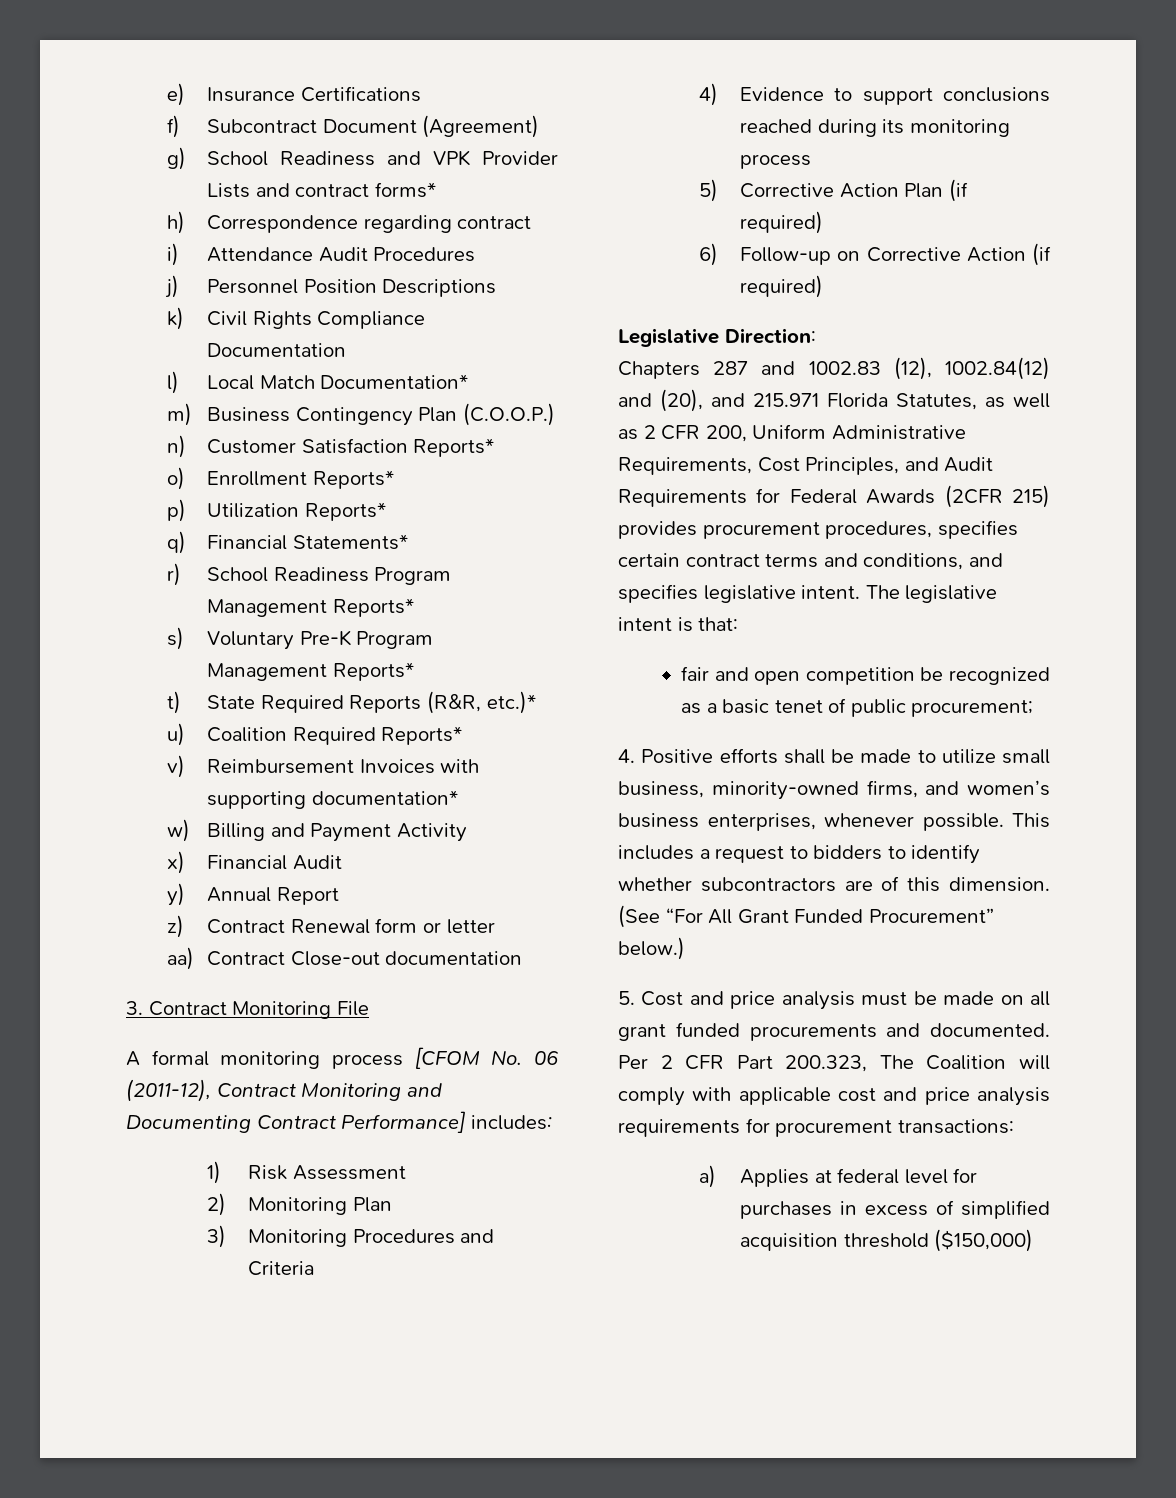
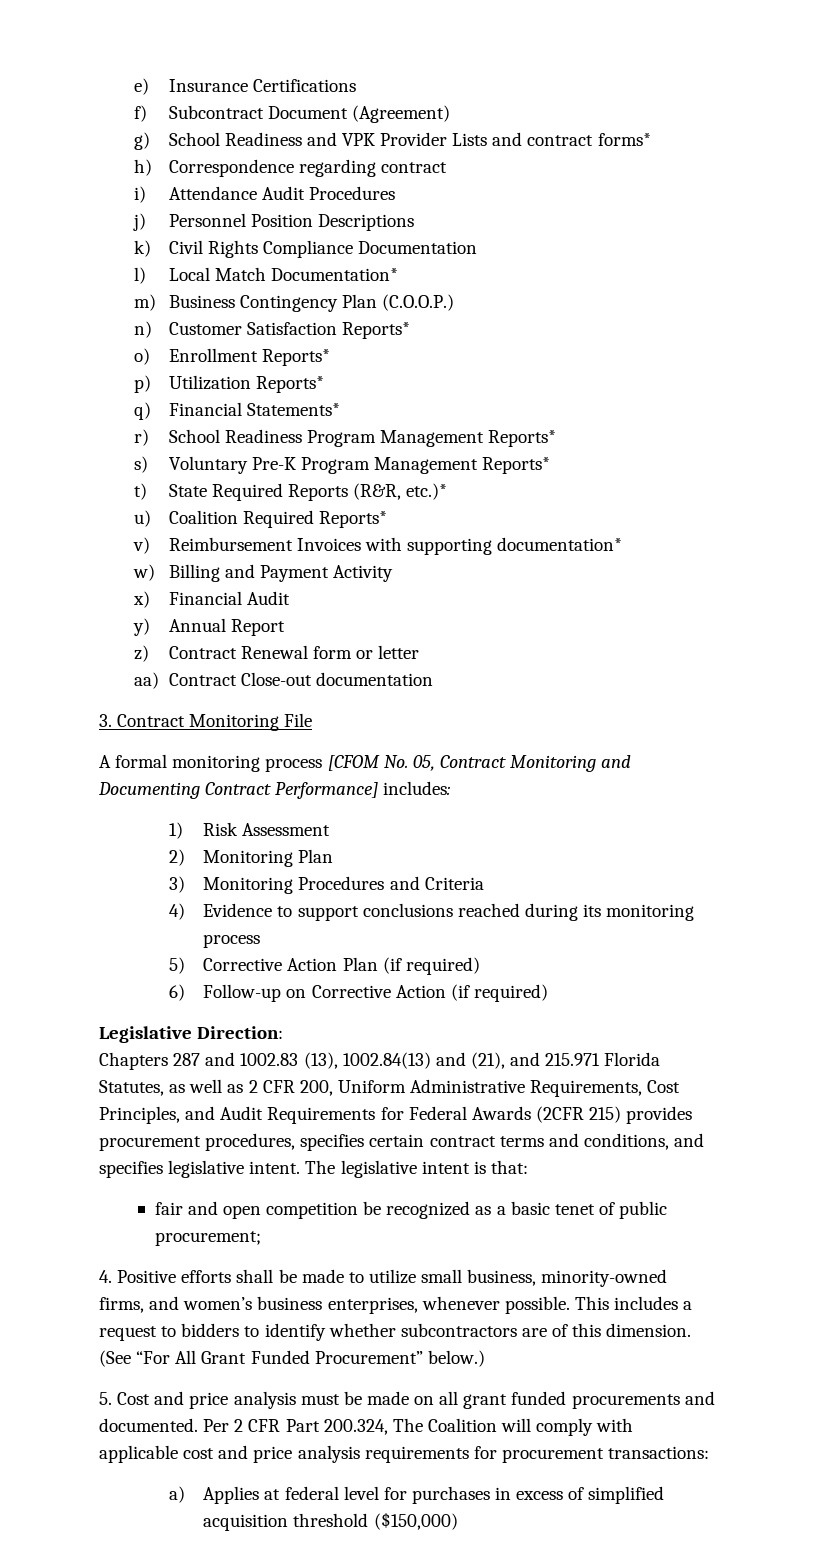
- A formal monitoring process [CFOM No. 06 (2011-12), Contract Monitoring and Documenting Contract Performance] includes:
+ A formal monitoring process [CFOM No. 05, Contract Monitoring and Documenting Contract Performance] includes:
- Chapters 287 and 1002.83 (12), 1002.84(12) and (20), and 215.971 Florida Statutes, as well as 2 CFR 200, Uniform Administrative Requirements, Cost Principles, and Audit Requirements for Federal Awards (2CFR 215) provides procurement procedures, specifies certain contract terms and conditions, and specifies legislative intent.
+ Chapters 287 and 1002.83 (13), 1002.84(13) and (21), and 215.971 Florida Statutes, as well as 2 CFR 200, Uniform Administrative Requirements, Cost Principles, and Audit Requirements for Federal Awards (2CFR 215) provides procurement procedures, specifies certain contract terms and conditions, and specifies legislative intent.
- Per 2 CFR Part 200.323, The Coalition will comply with applicable cost and price analysis requirements for procurement transactions:
+ Per 2 CFR Part 200.324, The Coalition will comply with applicable cost and price analysis requirements for procurement transactions:

